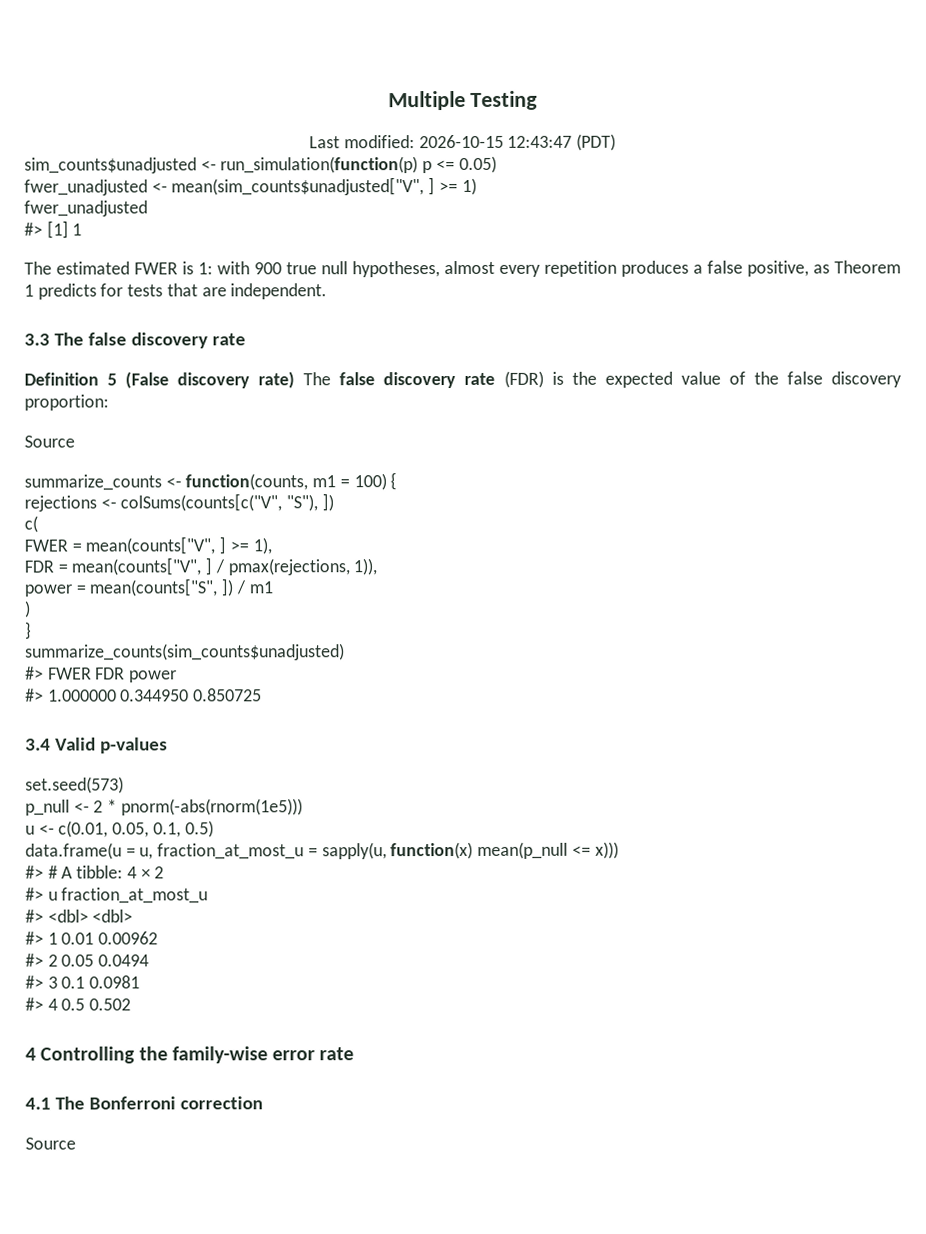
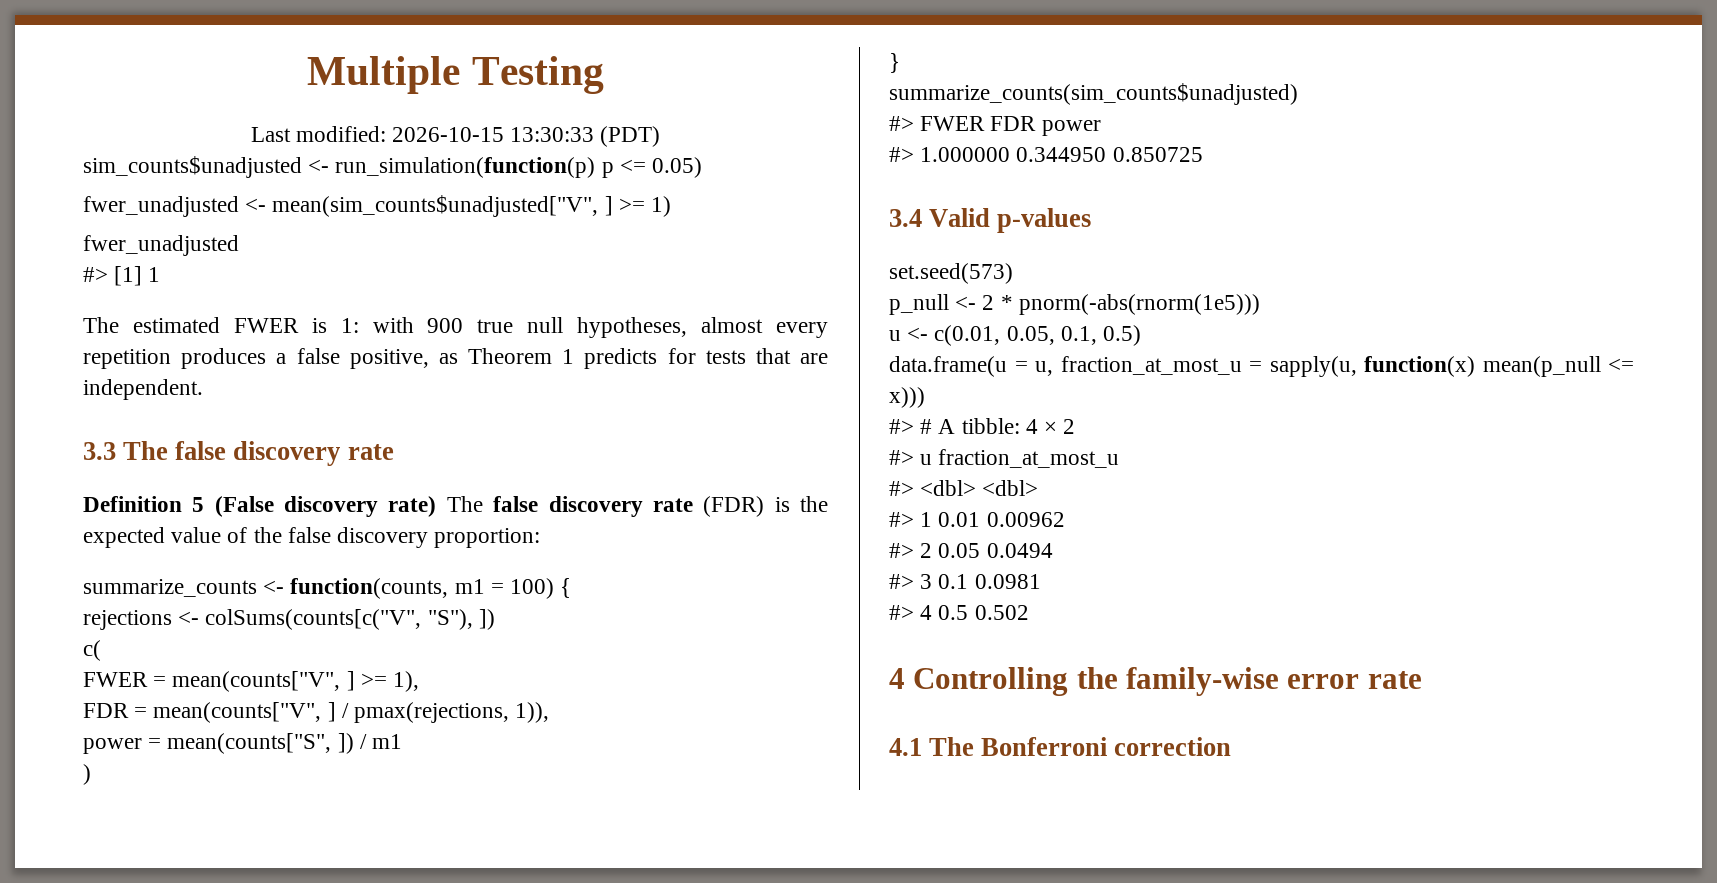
- Last modified: 2026-10-15 12:43:47 (PDT)
+ Last modified: 2026-10-15 13:30:33 (PDT)
  Definition 5 (False discovery rate) The false discovery rate (FDR) is the expected value of the false discovery proportion:
- Source
  4.1 The Bonferroni correction
- Source

